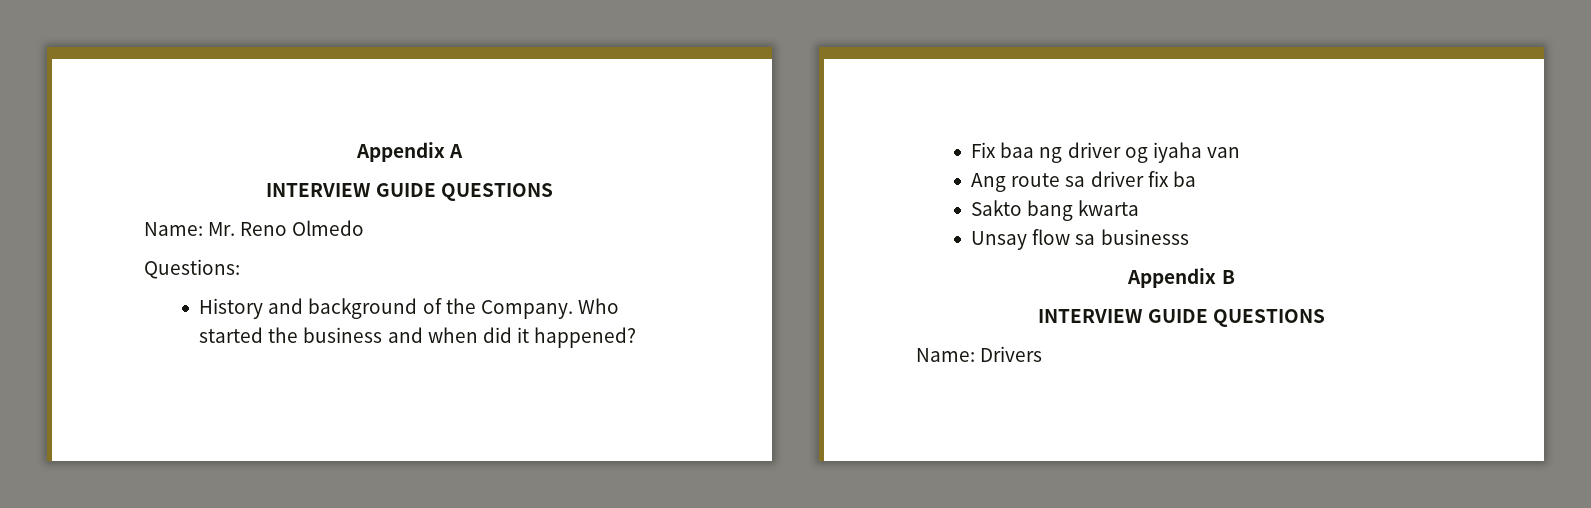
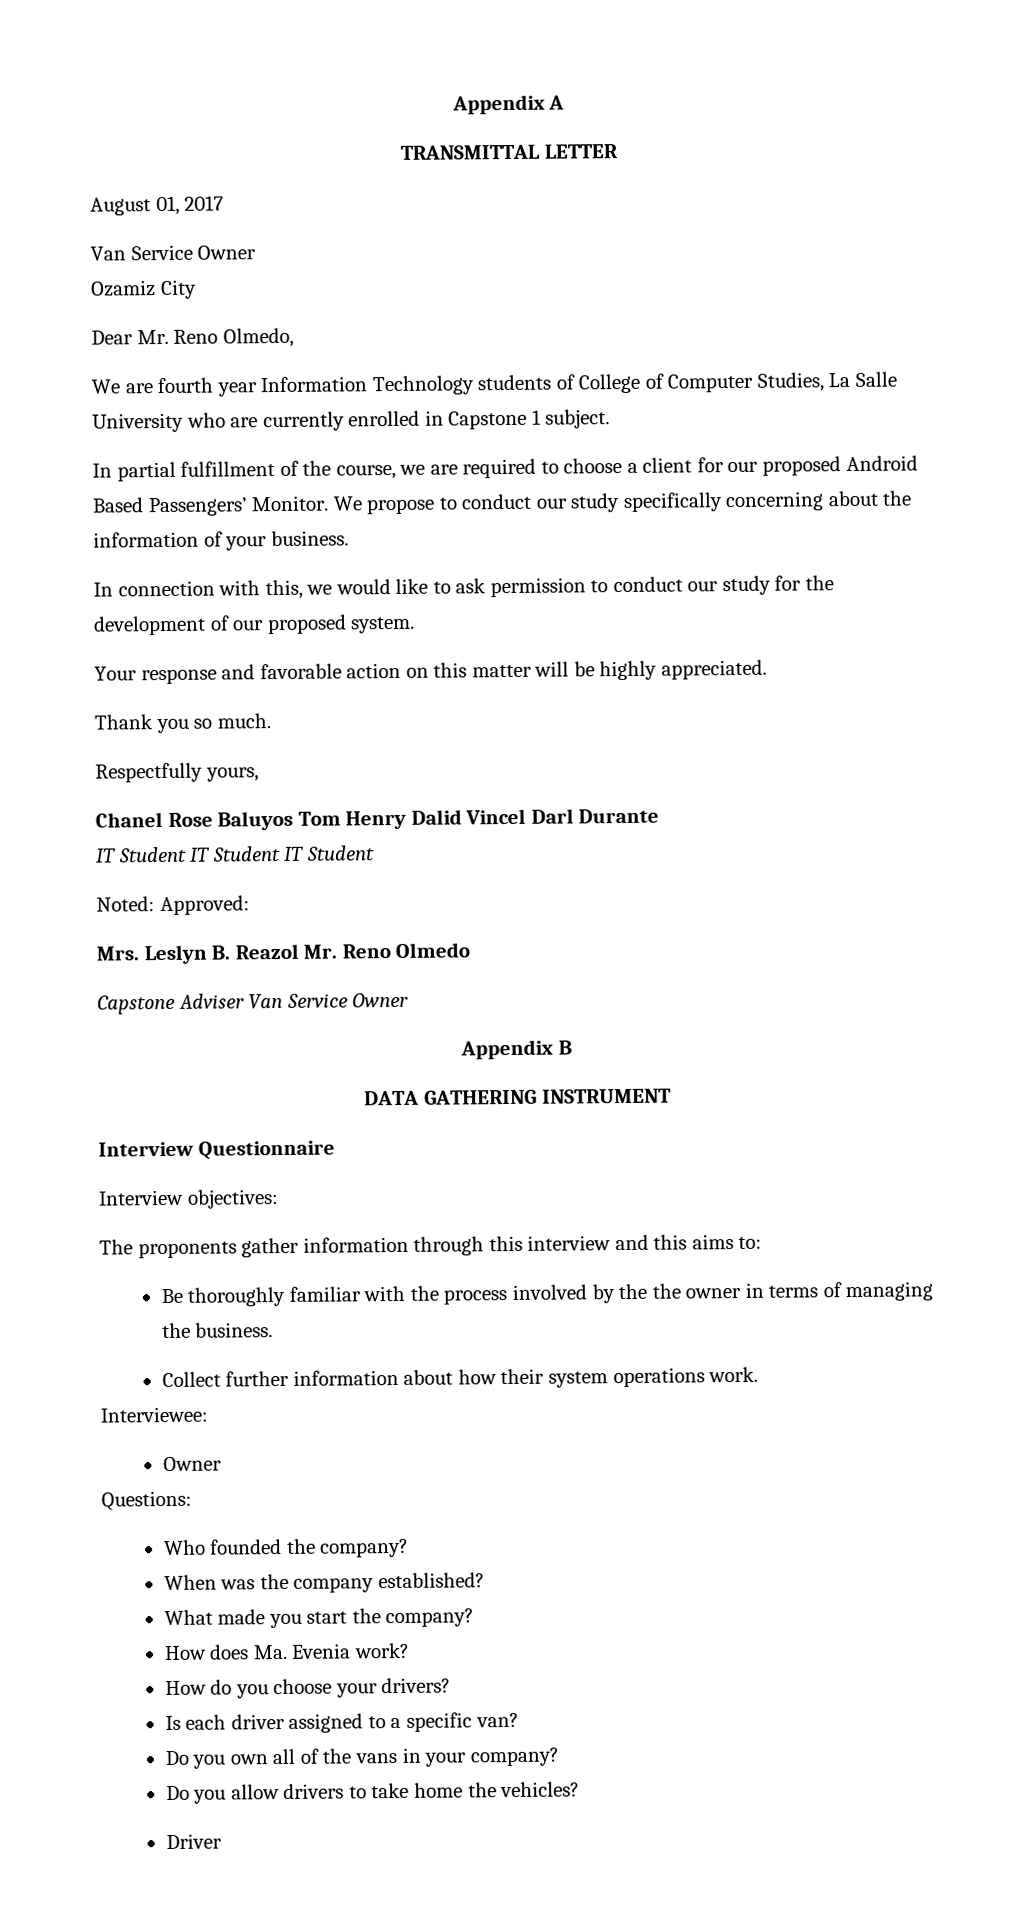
  Appendix A
- INTERVIEW GUIDE QUESTIONS
- Name: Mr. Reno Olmedo
+ TRANSMITTAL LETTER
+ August 01, 2017
+ Van Service Owner
+ Ozamiz City
+ Dear Mr. Reno Olmedo,
+ We are fourth year Information Technology students of College of Computer Studies, La Salle University who are currently enrolled in Capstone 1 subject.
+ In partial fulfillment of the course, we are required to choose a client for our proposed Android Based Passengers’ Monitor. We propose to conduct our study specifically concerning about the information of your business.
+ In connection with this, we would like to ask permission to conduct our study for the development of our proposed system.
+ Your response and favorable action on this matter will be highly appreciated.
+ Thank you so much.
+ Respectfully yours,
+ Chanel Rose Baluyos Tom Henry Dalid Vincel Darl Durante
+ IT Student IT Student IT Student
+ Noted: Approved:
+ Mrs. Leslyn B. Reazol Mr. Reno Olmedo
+ Capstone Adviser Van Service Owner
+ Appendix B
+ DATA GATHERING INSTRUMENT
+ Interview Questionnaire
+ Interview objectives:
+ The proponents gather information through this interview and this aims to:
+ Be thoroughly familiar with the process involved by the the owner in terms of managing the business.
+ Collect further information about how their system operations work.
+ Interviewee:
+ Owner
  Questions:
- History and background of the Company. Who started the business and when did it happened?
- Fix baa ng driver og iyaha van
- Ang route sa driver fix ba
- Sakto bang kwarta
- Unsay flow sa businesss
- Appendix B
- INTERVIEW GUIDE QUESTIONS
- Name: Drivers
+ Who founded the company?
+ When was the company established?
+ What made you start the company?
+ How does Ma. Evenia work?
+ How do you choose your drivers?
+ Is each driver assigned to a specific van?
+ Do you own all of the vans in your company?
+ Do you allow drivers to take home the vehicles?
+ Driver

